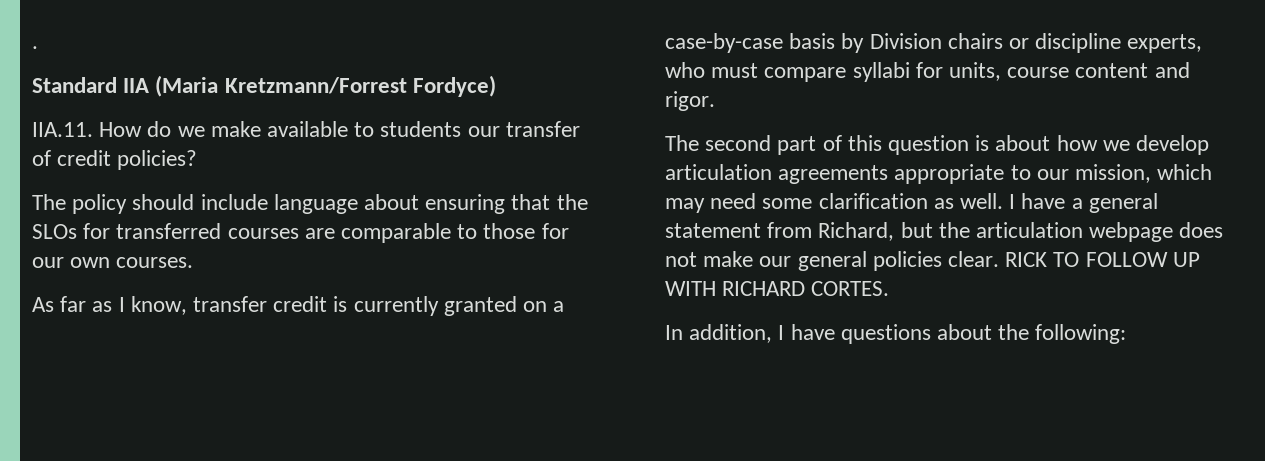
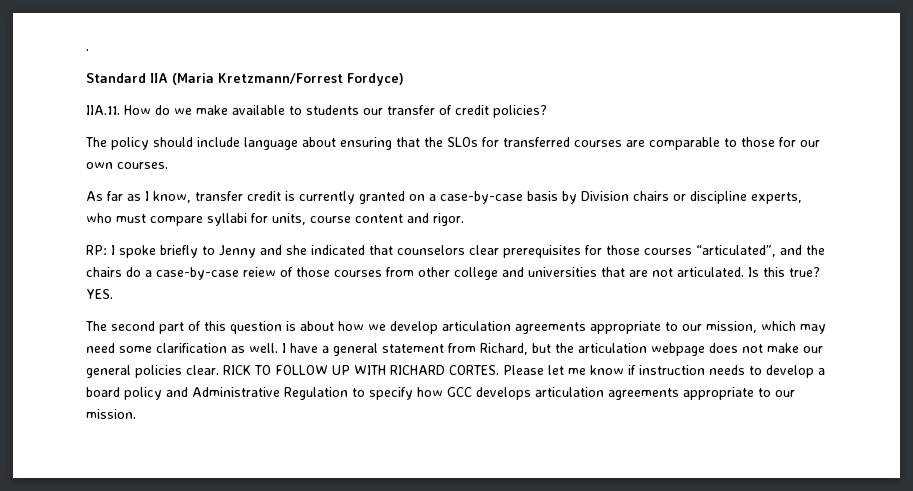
+ RP: I spoke briefly to Jenny and she indicated that counselors clear prerequisites for those courses “articulated”, and the chairs do a case-by-case reiew of those courses from other college and universities that are not articulated. Is this true? YES.
- RICK TO FOLLOW UP WITH RICHARD CORTES.
- In addition, I have questions about the following:
+ RICK TO FOLLOW UP WITH RICHARD CORTES. Please let me know if instruction needs to develop a board policy and Administrative Regulation to specify how GCC develops articulation agreements appropriate to our mission.

